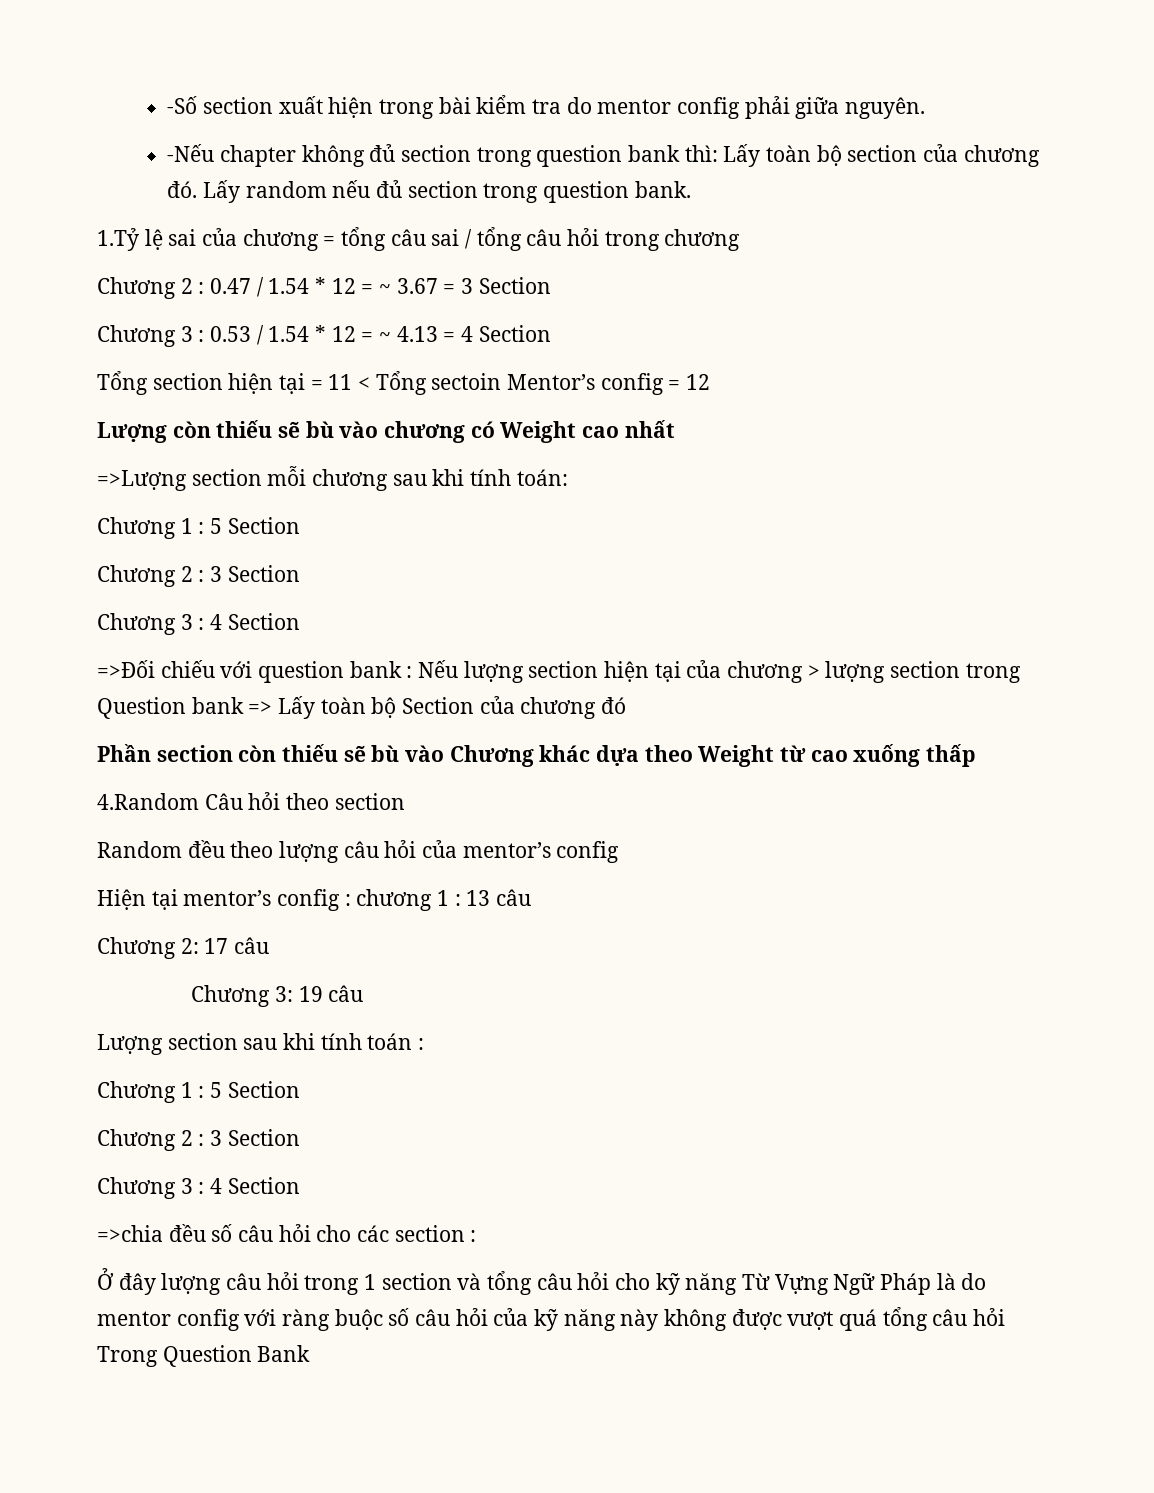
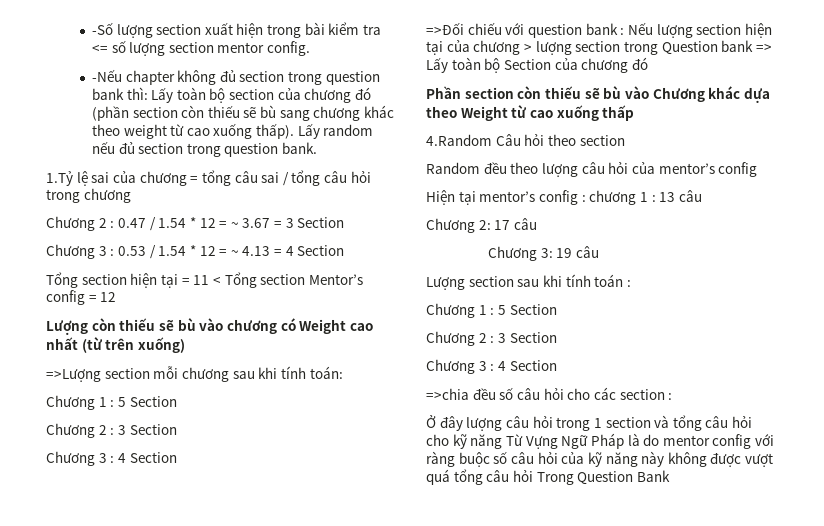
- -Số section xuất hiện trong bài kiểm tra do mentor config phải giữa nguyên.
+ -Số lượng section xuất hiện trong bài kiểm tra <= số lượng section mentor config.
- -Nếu chapter không đủ section trong question bank thì: Lấy toàn bộ section của chương đó.
+ -Nếu chapter không đủ section trong question bank thì: Lấy toàn bộ section của chương đó (phần section còn thiếu sẽ bù sang chương khác theo weight từ cao xuống thấp).
- Tổng section hiện tại = 11 < Tổng sectoin Mentor’s config = 12
+ Tổng section hiện tại = 11 < Tổng section Mentor’s config = 12
- Lượng còn thiếu sẽ bù vào chương có Weight cao nhất
+ Lượng còn thiếu sẽ bù vào chương có Weight cao nhất (từ trên xuống)

